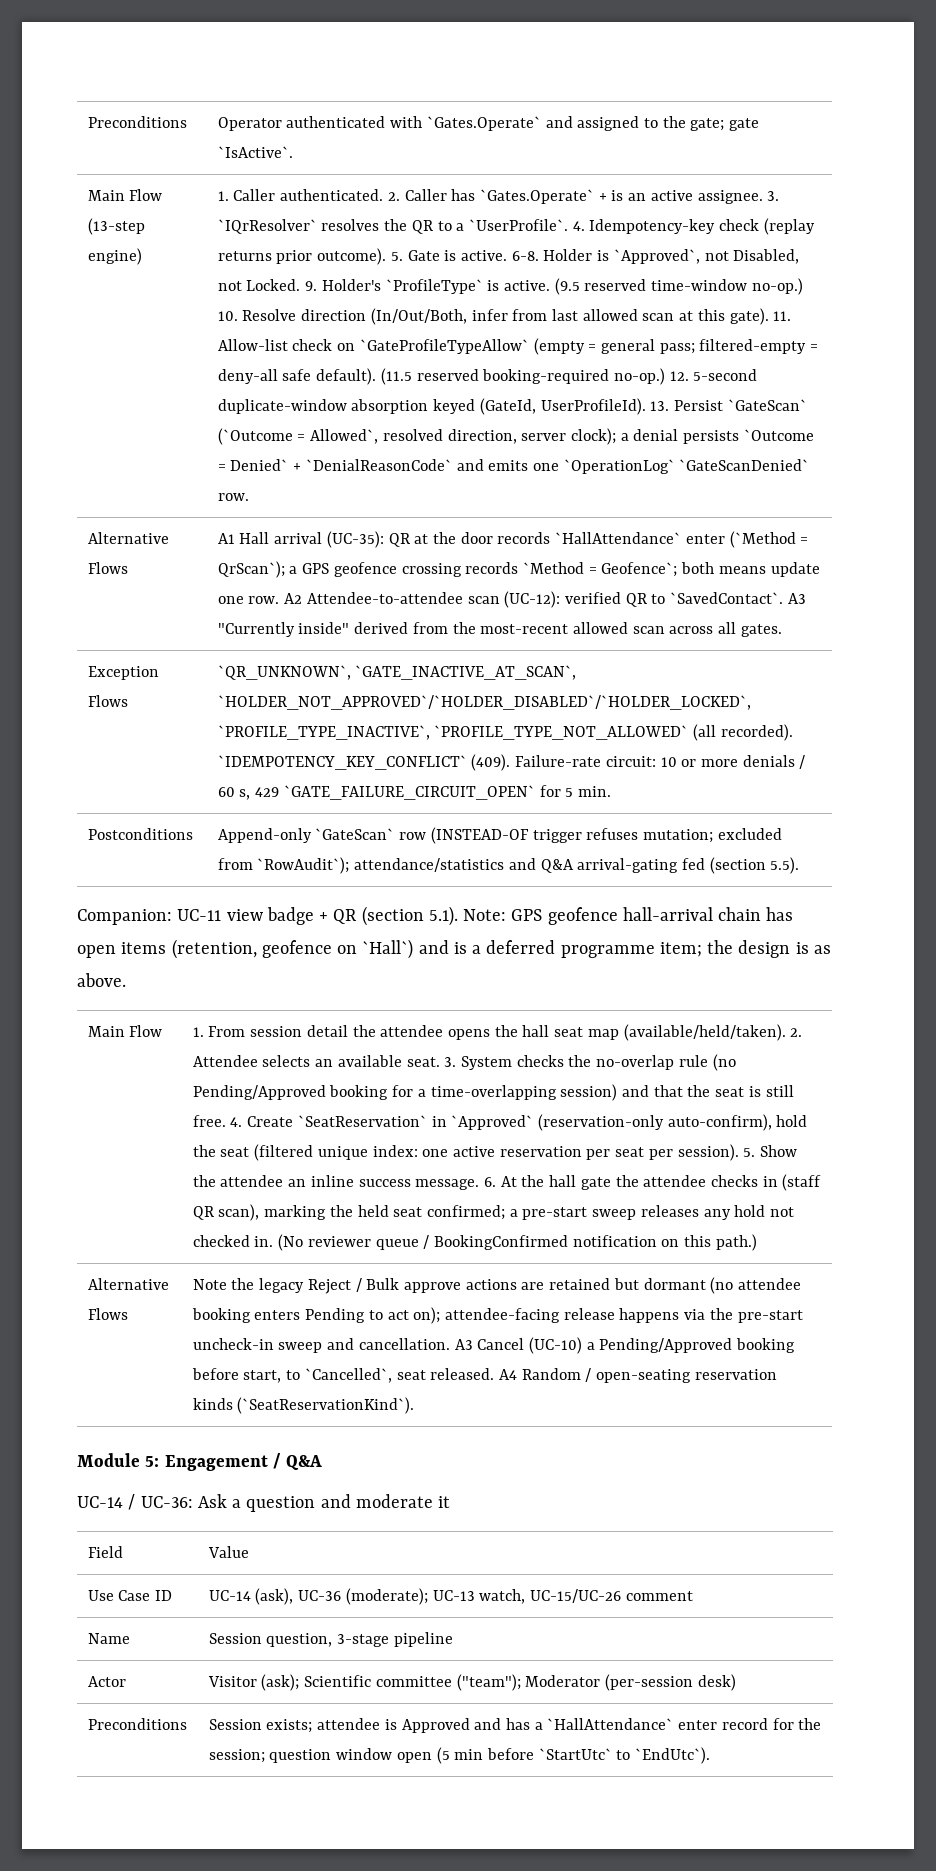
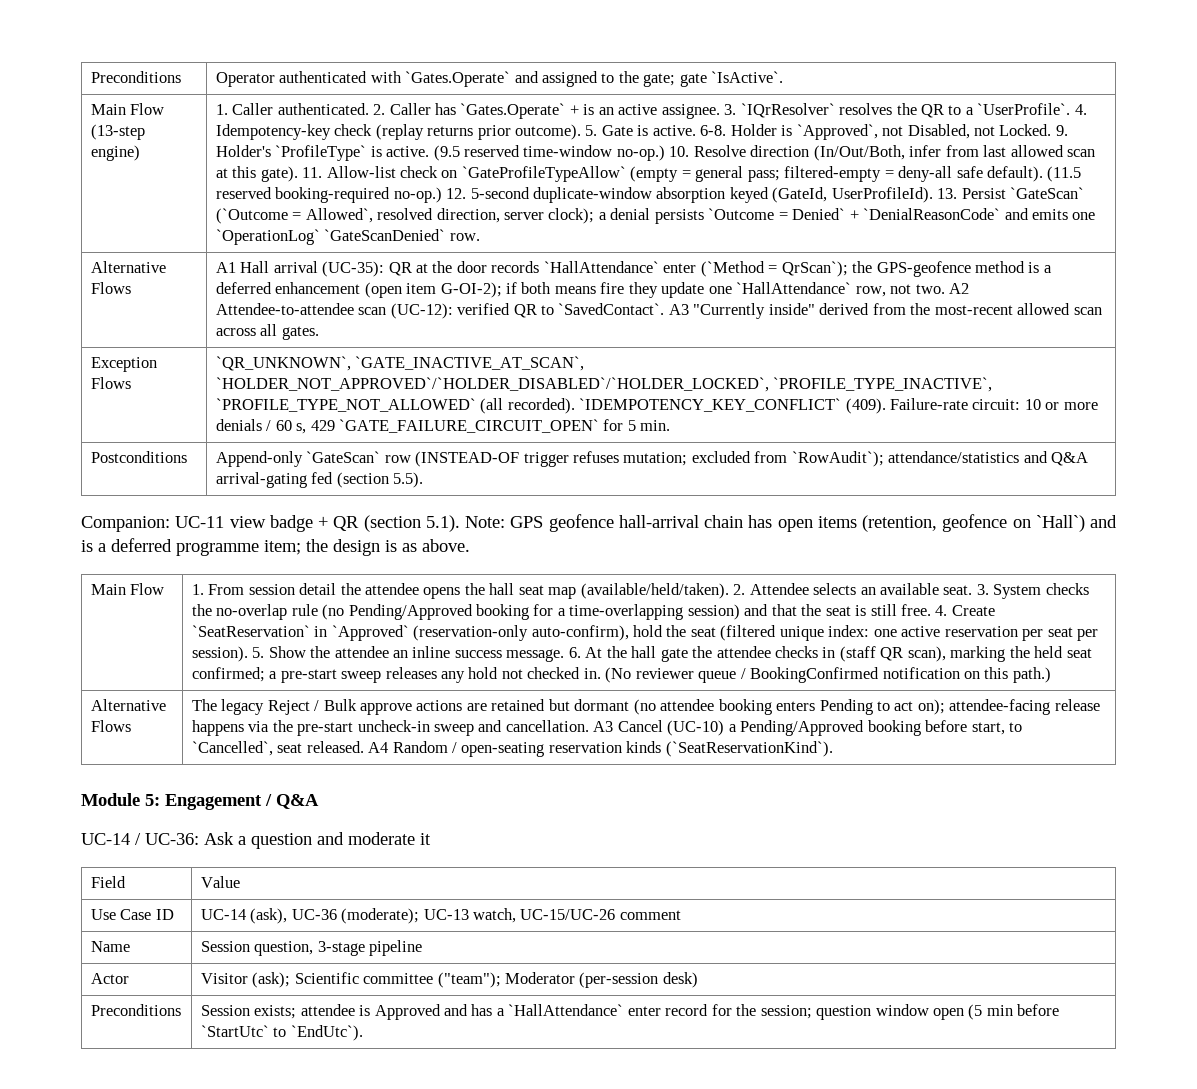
- A1 Hall arrival (UC-35): QR at the door records `HallAttendance` enter (`Method = QrScan`); a GPS geofence crossing records `Method = Geofence`; both means update one row.
+ A1 Hall arrival (UC-35): QR at the door records `HallAttendance` enter (`Method = QrScan`); the GPS-geofence method is a deferred enhancement (open item G-OI-2); if both means fire they update one `HallAttendance` row, not two.
- Note the legacy Reject / Bulk approve actions are retained but dormant (no attendee booking enters Pending to act on); attendee-facing release happens via the pre-start uncheck-in sweep and cancellation.
+ The legacy Reject / Bulk approve actions are retained but dormant (no attendee booking enters Pending to act on); attendee-facing release happens via the pre-start uncheck-in sweep and cancellation.

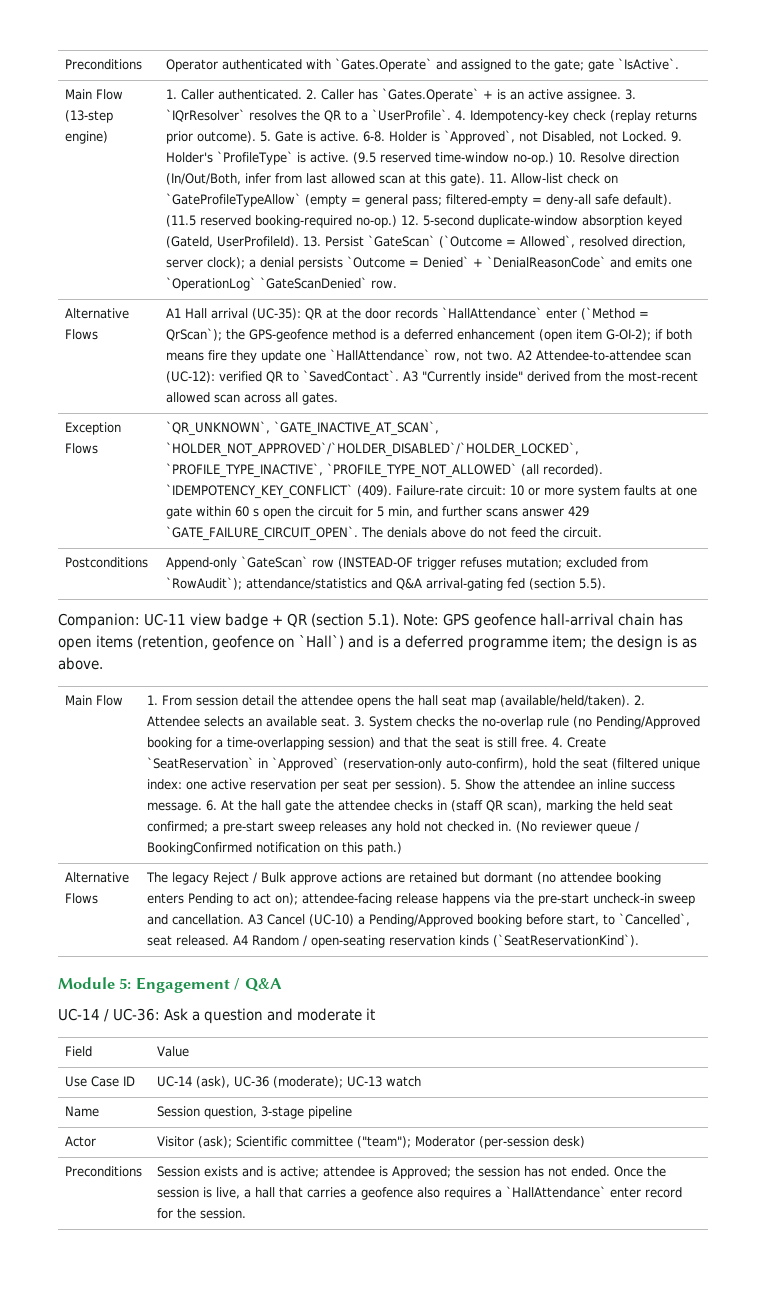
- Failure-rate circuit: 10 or more denials / 60 s, 429 `GATE_FAILURE_CIRCUIT_OPEN` for 5 min.
+ Failure-rate circuit: 10 or more system faults at one gate within 60 s open the circuit for 5 min, and further scans answer 429 `GATE_FAILURE_CIRCUIT_OPEN`. The denials above do not feed the circuit.
- Use Case ID | UC-14 (ask), UC-36 (moderate); UC-13 watch, UC-15/UC-26 comment
+ Use Case ID | UC-14 (ask), UC-36 (moderate); UC-13 watch
- Preconditions | Session exists; attendee is Approved and has a `HallAttendance` enter record for the session; question window open (5 min before `StartUtc` to `EndUtc`).
+ Preconditions | Session exists and is active; attendee is Approved; the session has not ended. Once the session is live, a hall that carries a geofence also requires a `HallAttendance` enter record for the session.

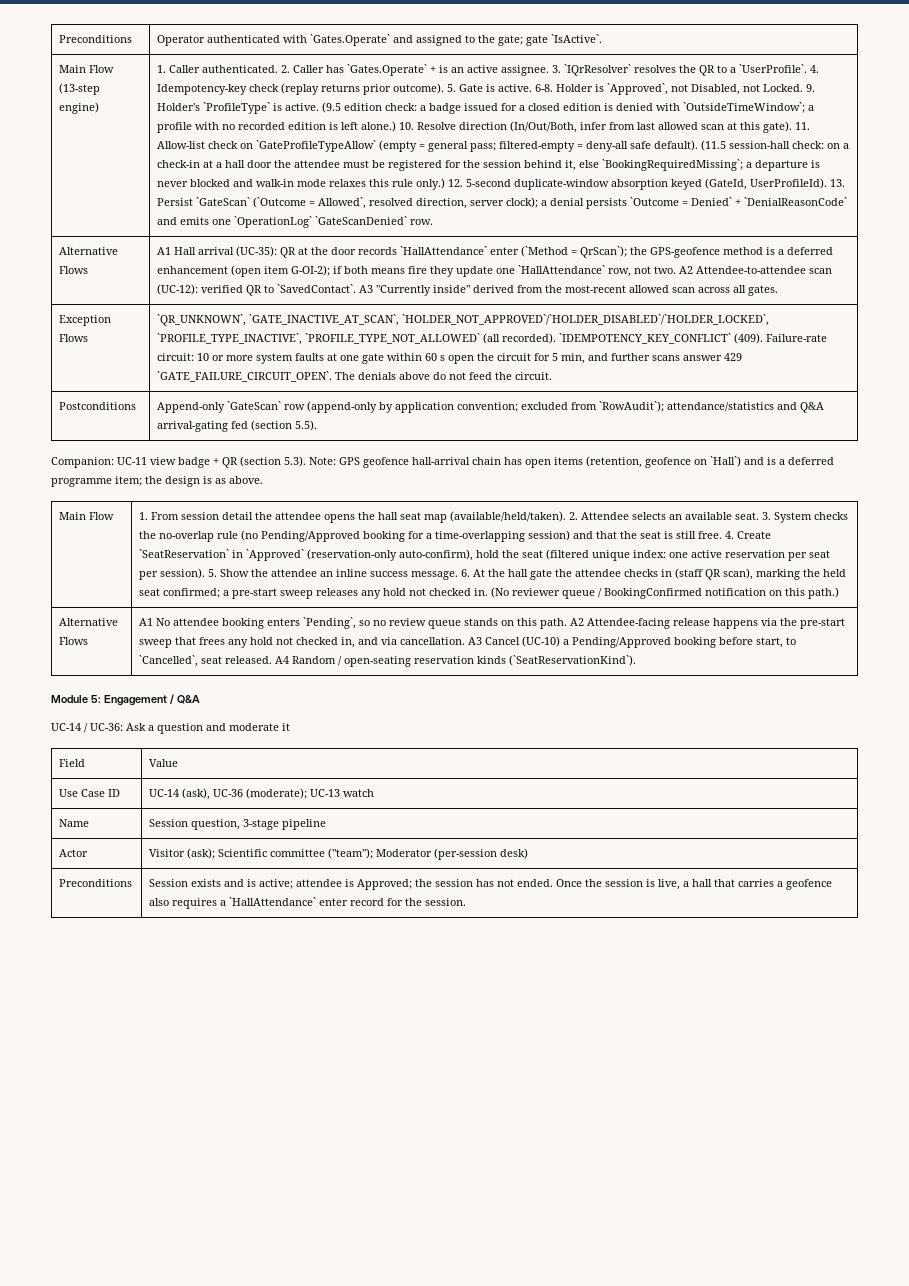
- (9.5 reserved time-window no-op.)
+ (9.5 edition check: a badge issued for a closed edition is denied with `OutsideTimeWindow`; a profile with no recorded edition is left alone.)
- (11.5 reserved booking-required no-op.)
+ (11.5 session-hall check: on a check-in at a hall door the attendee must be registered for the session behind it, else `BookingRequiredMissing`; a departure is never blocked and walk-in mode relaxes this rule only.)
- Postconditions | Append-only `GateScan` row (INSTEAD-OF trigger refuses mutation; excluded from `RowAudit`); attendance/statistics and Q&A arrival-gating fed (section 5.5).
+ Postconditions | Append-only `GateScan` row (append-only by application convention; excluded from `RowAudit`); attendance/statistics and Q&A arrival-gating fed (section 5.5).
- Companion: UC-11 view badge + QR (section 5.1). Note: GPS geofence hall-arrival chain has open items (retention, geofence on `Hall`) and is a deferred programme item; the design is as above.
+ Companion: UC-11 view badge + QR (section 5.3). Note: GPS geofence hall-arrival chain has open items (retention, geofence on `Hall`) and is a deferred programme item; the design is as above.
- The legacy Reject / Bulk approve actions are retained but dormant (no attendee booking enters Pending to act on); attendee-facing release happens via the pre-start uncheck-in sweep and cancellation.
+ A1 No attendee booking enters `Pending`, so no review queue stands on this path. A2 Attendee-facing release happens via the pre-start sweep that frees any hold not checked in, and via cancellation.

